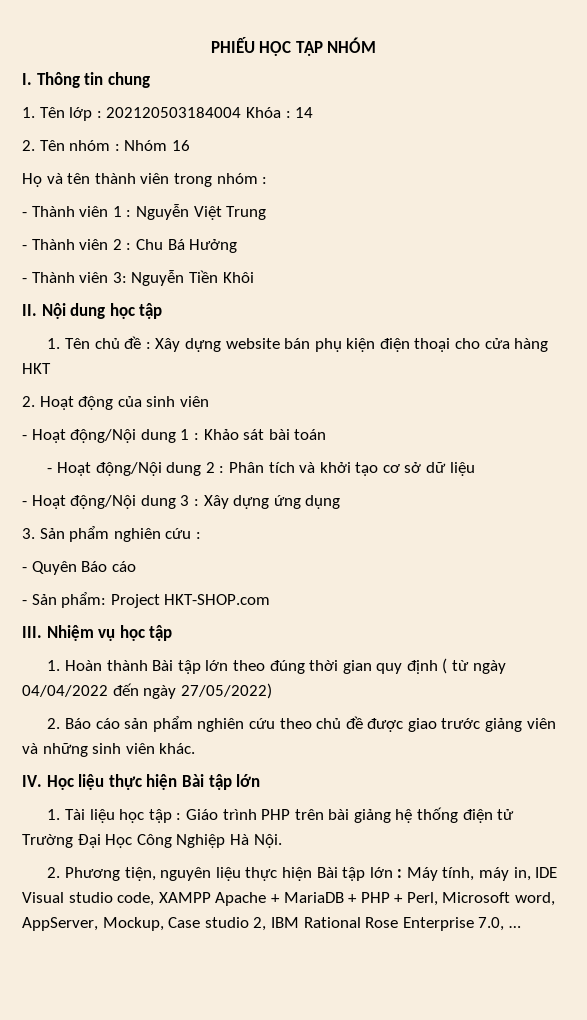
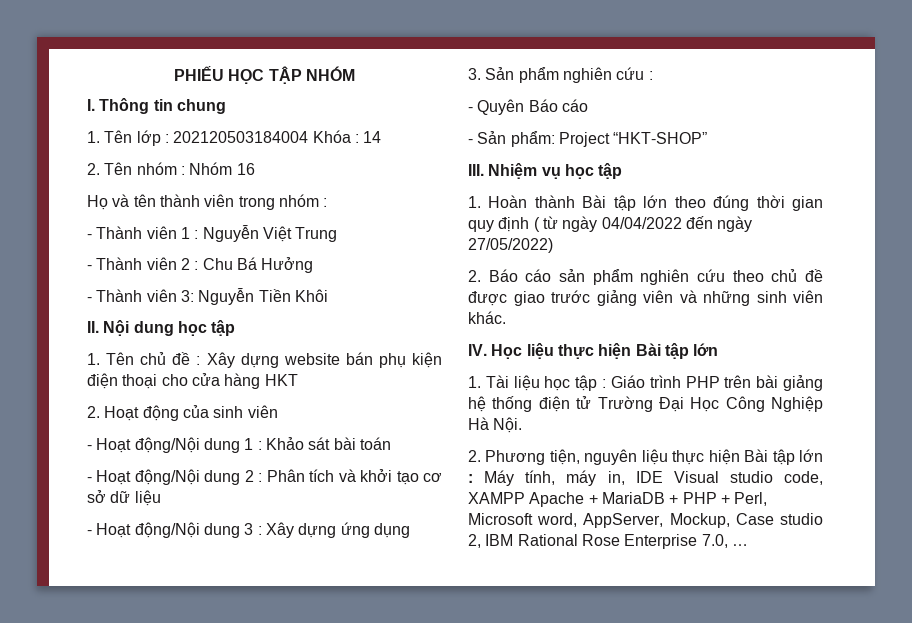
- - Sản phẩm: Project HKT-SHOP.com
+ - Sản phẩm: Project “HKT-SHOP”

